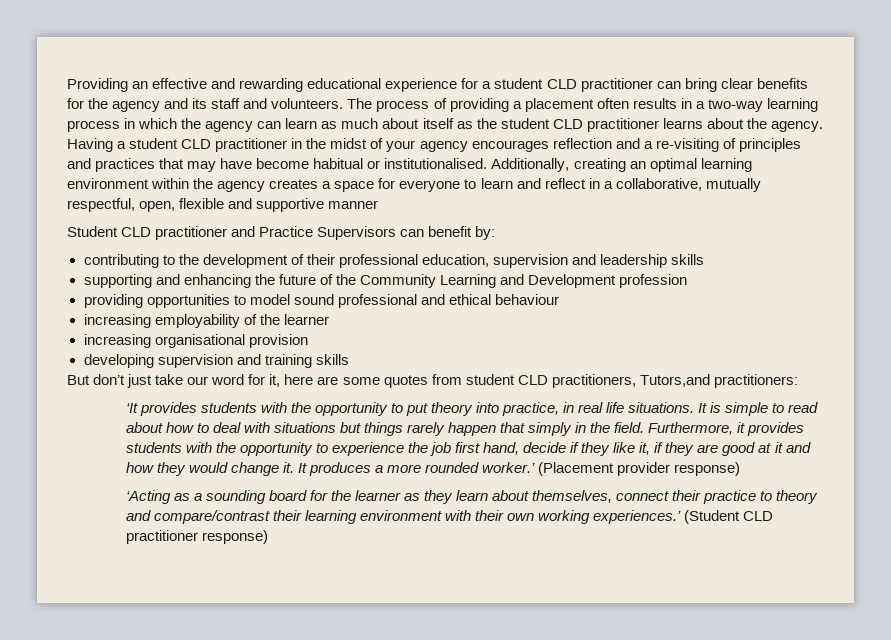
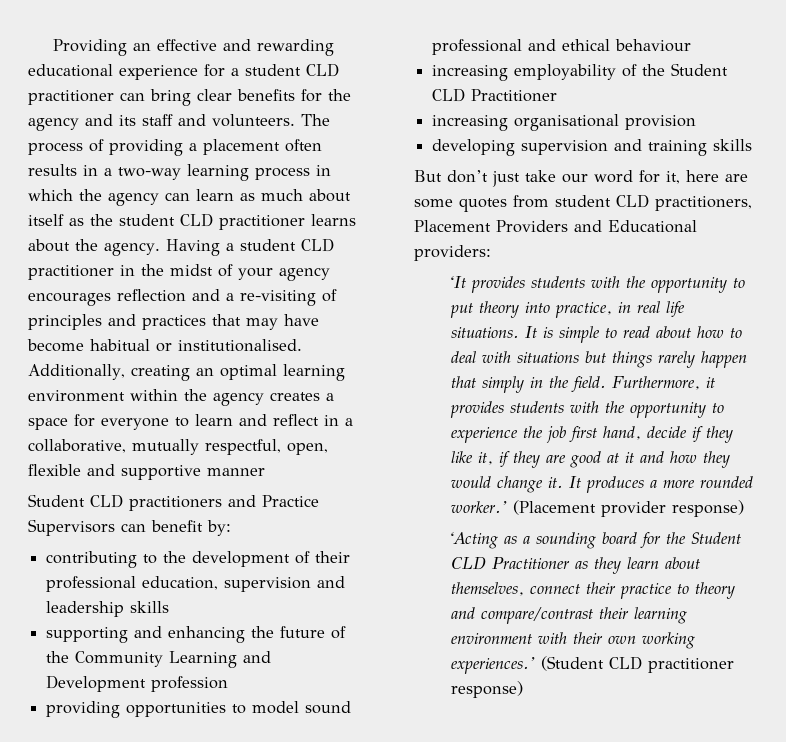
- Student CLD practitioner and Practice Supervisors can benefit by:
+ Student CLD practitioners and Practice Supervisors can benefit by:
- increasing employability of the learner
+ increasing employability of the Student CLD Practitioner
- But don’t just take our word for it, here are some quotes from student CLD practitioners, Tutors,and practitioners:
+ But don’t just take our word for it, here are some quotes from student CLD practitioners, Placement Providers and Educational providers:
- ‘Acting as a sounding board for the learner as they learn about themselves, connect their practice to theory and compare/contrast their learning environment with their own working experiences.’
+ ‘Acting as a sounding board for the Student CLD Practitioner as they learn about themselves, connect their practice to theory and compare/contrast their learning environment with their own working experiences.’

